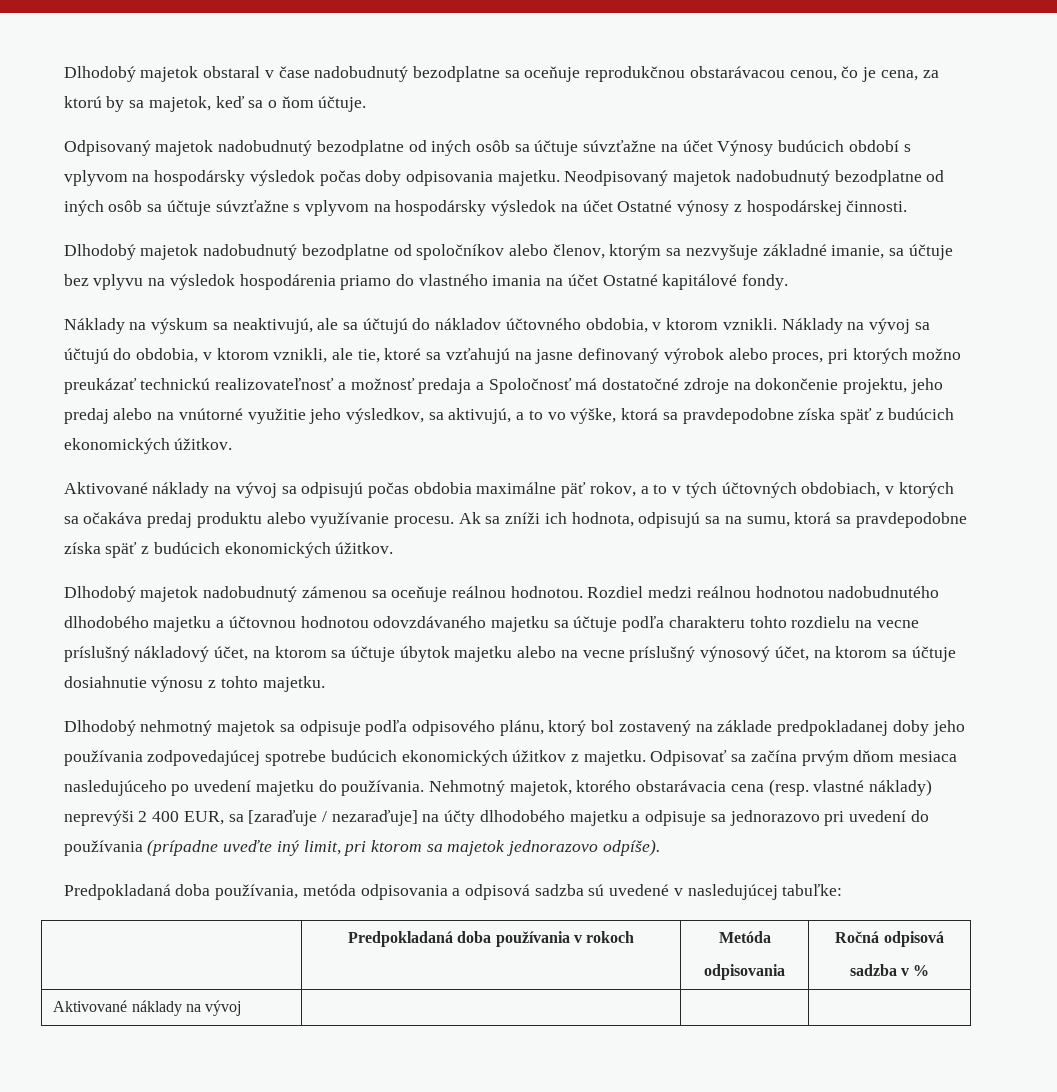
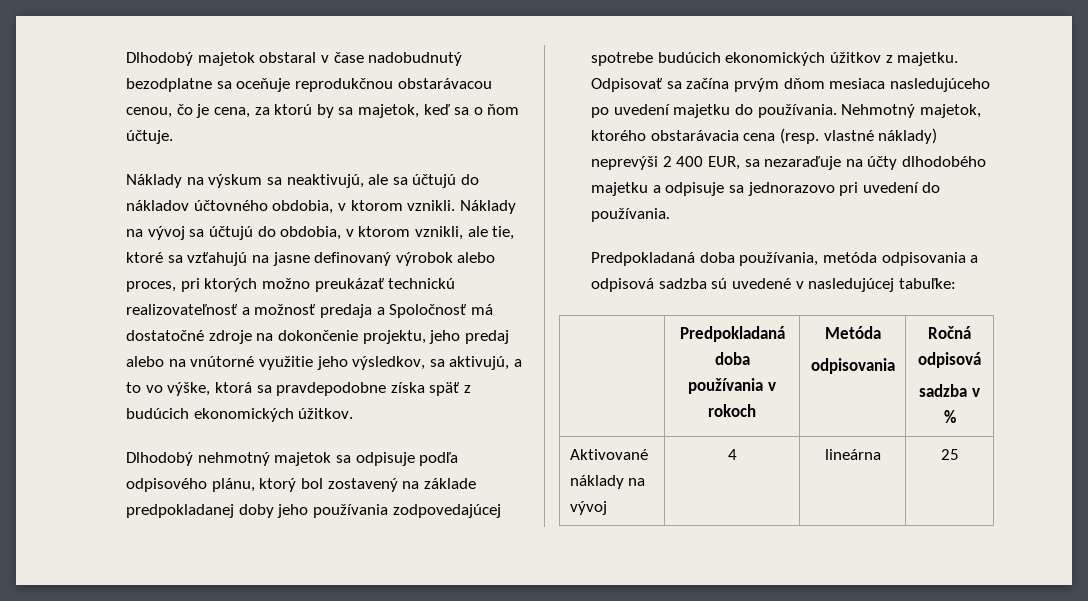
- Odpisovaný majetok nadobudnutý bezodplatne od iných osôb sa účtuje súvzťažne na účet Výnosy budúcich období s vplyvom na hospodársky výsledok počas doby odpisovania majetku. Neodpisovaný majetok nadobudnutý bezodplatne od iných osôb sa účtuje súvzťažne s vplyvom na hospodársky výsledok na účet Ostatné výnosy z hospodárskej činnosti.
- Dlhodobý majetok nadobudnutý bezodplatne od spoločníkov alebo členov, ktorým sa nezvyšuje základné imanie, sa účtuje bez vplyvu na výsledok hospodárenia priamo do vlastného imania na účet Ostatné kapitálové fondy.
- Aktivované náklady na vývoj sa odpisujú počas obdobia maximálne päť rokov, a to v tých účtovných obdobiach, v ktorých sa očakáva predaj produktu alebo využívanie procesu. Ak sa zníži ich hodnota, odpisujú sa na sumu, ktorá sa pravdepodobne získa späť z budúcich ekonomických úžitkov.
- Dlhodobý majetok nadobudnutý zámenou sa oceňuje reálnou hodnotou. Rozdiel medzi reálnou hodnotou nadobudnutého dlhodobého majetku a účtovnou hodnotou odovzdávaného majetku sa účtuje podľa charakteru tohto rozdielu na vecne príslušný nákladový účet, na ktorom sa účtuje úbytok majetku alebo na vecne príslušný výnosový účet, na ktorom sa účtuje dosiahnutie výnosu z tohto majetku.
- Nehmotný majetok, ktorého obstarávacia cena (resp. vlastné náklady) neprevýši 2 400 EUR, sa [zaraďuje / nezaraďuje] na účty dlhodobého majetku a odpisuje sa jednorazovo pri uvedení do používania (prípadne uveďte iný limit, pri ktorom sa majetok jednorazovo odpíše).
+ Nehmotný majetok, ktorého obstarávacia cena (resp. vlastné náklady) neprevýši 2 400 EUR, sa nezaraďuje na účty dlhodobého majetku a odpisuje sa jednorazovo pri uvedení do používania.
- Aktivované náklady na vývoj | | |
+ Aktivované náklady na vývoj | 4 | lineárna | 25

